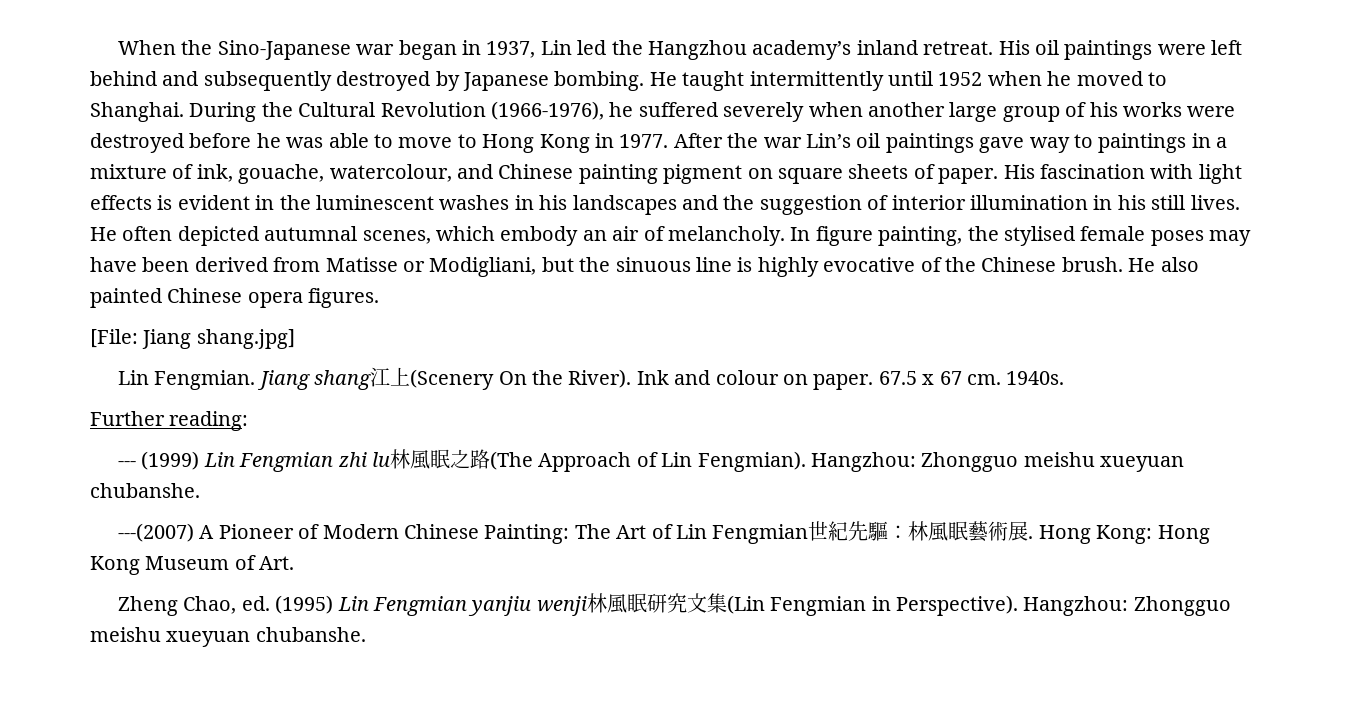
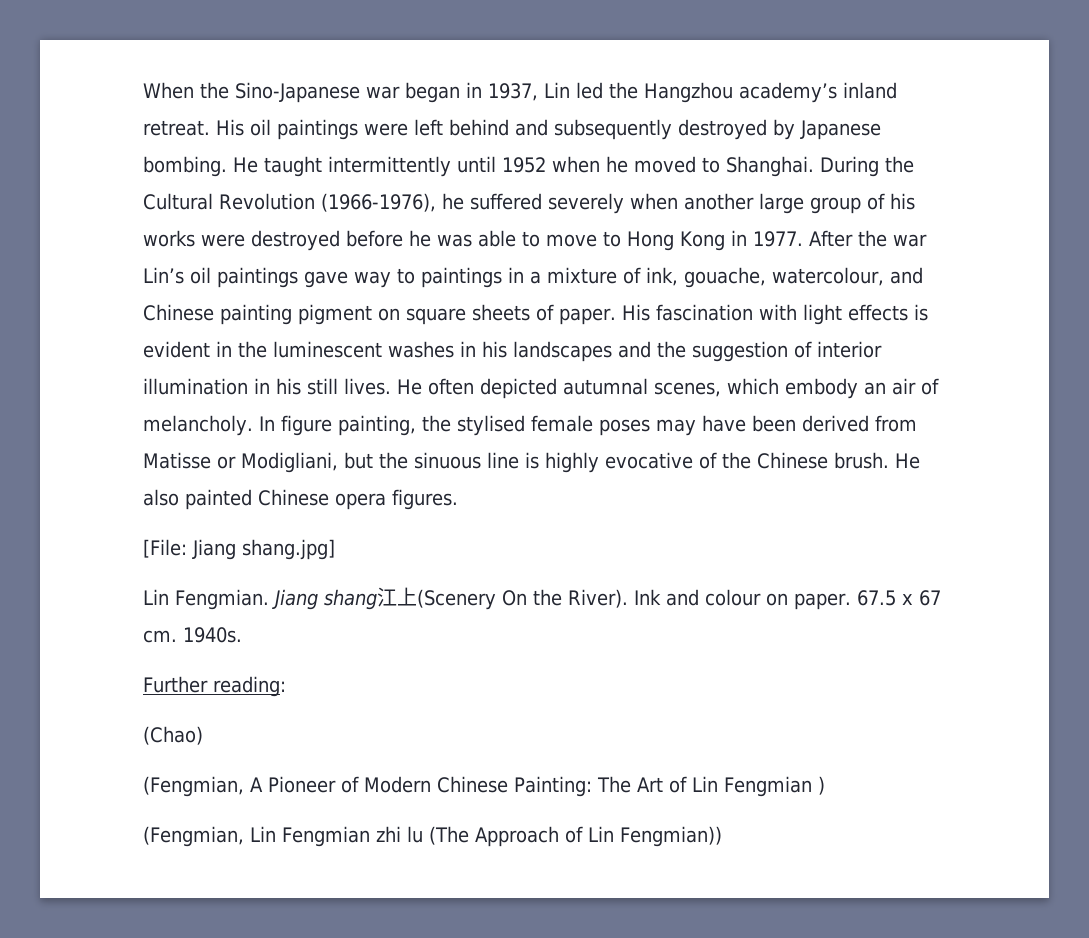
- --- (1999) Lin Fengmian zhi lu林風眠之路(The Approach of Lin Fengmian). Hangzhou: Zhongguo meishu xueyuan chubanshe.
- ---(2007) A Pioneer of Modern Chinese Painting: The Art of Lin Fengmian世紀先驅：林風眠藝術展. Hong Kong: Hong Kong Museum of Art.
- Zheng Chao, ed. (1995) Lin Fengmian yanjiu wenji林風眠研究文集(Lin Fengmian in Perspective). Hangzhou: Zhongguo meishu xueyuan chubanshe.
+ (Chao)
+ (Fengmian, A Pioneer of Modern Chinese Painting: The Art of Lin Fengmian )
+ (Fengmian, Lin Fengmian zhi lu (The Approach of Lin Fengmian))

